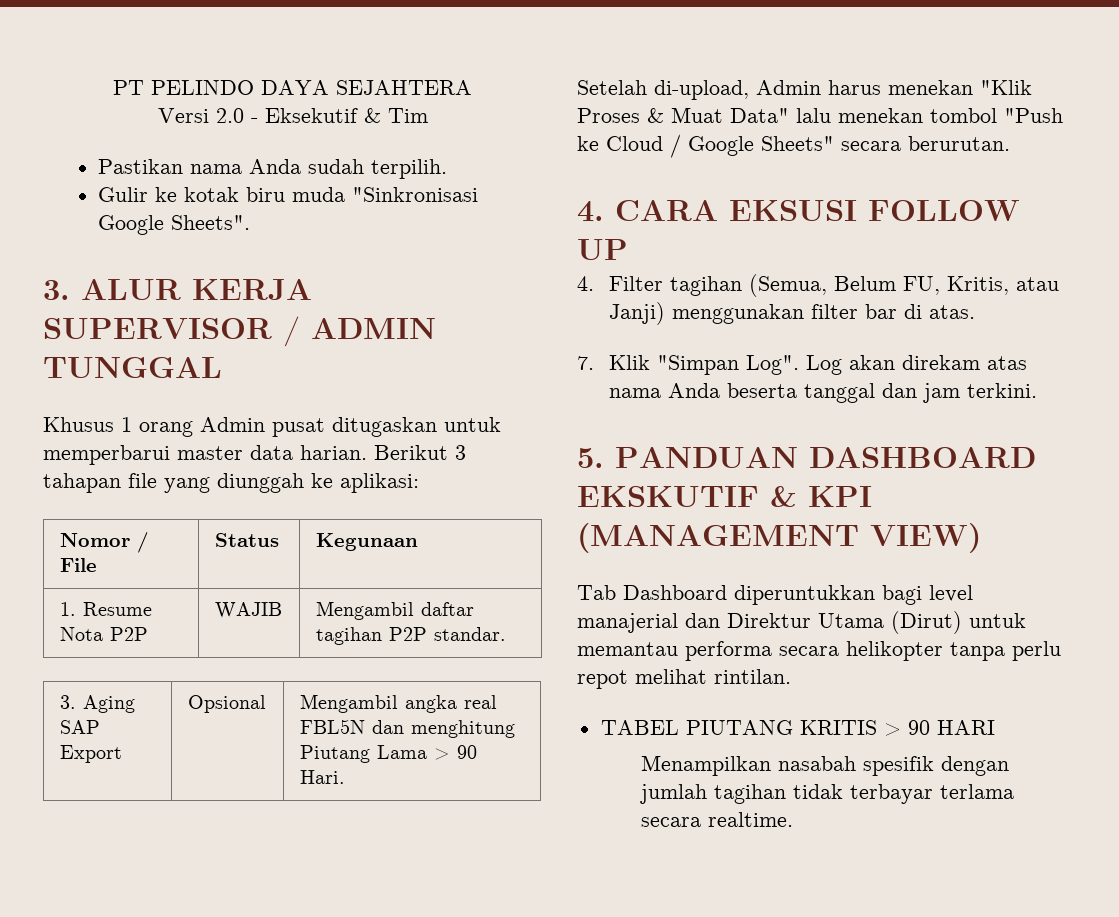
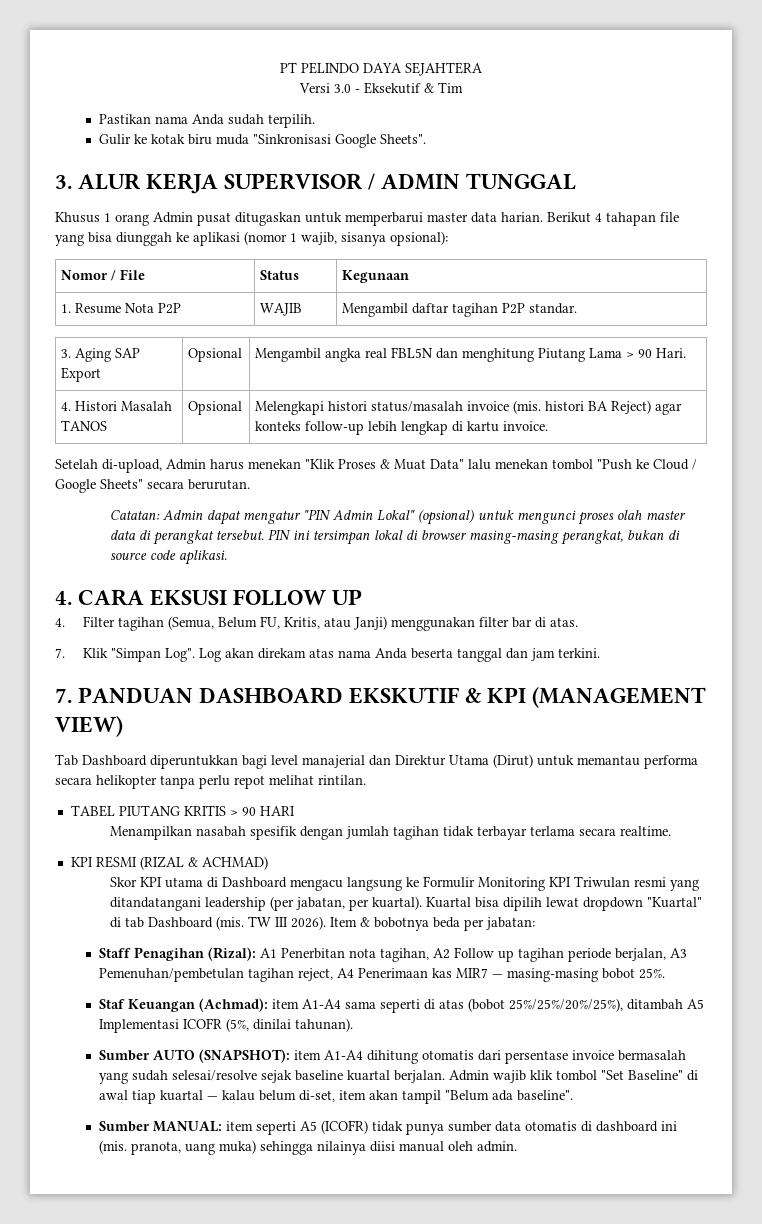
- Versi 2.0 - Eksekutif & Tim
+ Versi 3.0 - Eksekutif & Tim
- Berikut 3 tahapan file yang diunggah ke aplikasi:
+ Berikut 4 tahapan file yang bisa diunggah ke aplikasi (nomor 1 wajib, sisanya opsional):
+ 4. Histori Masalah TANOS | Opsional | Melengkapi histori status/masalah invoice (mis. histori BA Reject) agar konteks follow-up lebih lengkap di kartu invoice.
+ Catatan: Admin dapat mengatur "PIN Admin Lokal" (opsional) untuk mengunci proses olah master data di perangkat tersebut. PIN ini tersimpan lokal di browser masing-masing perangkat, bukan di source code aplikasi.
- 5. PANDUAN DASHBOARD EKSKUTIF & KPI (MANAGEMENT VIEW)
+ 7. PANDUAN DASHBOARD EKSKUTIF & KPI (MANAGEMENT VIEW)
+ KPI RESMI (RIZAL & ACHMAD)
+ Skor KPI utama di Dashboard mengacu langsung ke Formulir Monitoring KPI Triwulan resmi yang ditandatangani leadership (per jabatan, per kuartal). Kuartal bisa dipilih lewat dropdown "Kuartal" di tab Dashboard (mis. TW III 2026). Item & bobotnya beda per jabatan:
+ Staff Penagihan (Rizal): A1 Penerbitan nota tagihan, A2 Follow up tagihan periode berjalan, A3 Pemenuhan/pembetulan tagihan reject, A4 Penerimaan kas MIR7 — masing-masing bobot 25%.
+ Staf Keuangan (Achmad): item A1-A4 sama seperti di atas (bobot 25%/25%/20%/25%), ditambah A5 Implementasi ICOFR (5%, dinilai tahunan).
+ Sumber AUTO (SNAPSHOT): item A1-A4 dihitung otomatis dari persentase invoice bermasalah yang sudah selesai/resolve sejak baseline kuartal berjalan. Admin wajib klik tombol "Set Baseline" di awal tiap kuartal — kalau belum di-set, item akan tampil "Belum ada baseline".
+ Sumber MANUAL: item seperti A5 (ICOFR) tidak punya sumber data otomatis di dashboard ini (mis. pranota, uang muka) sehingga nilainya diisi manual oleh admin.

